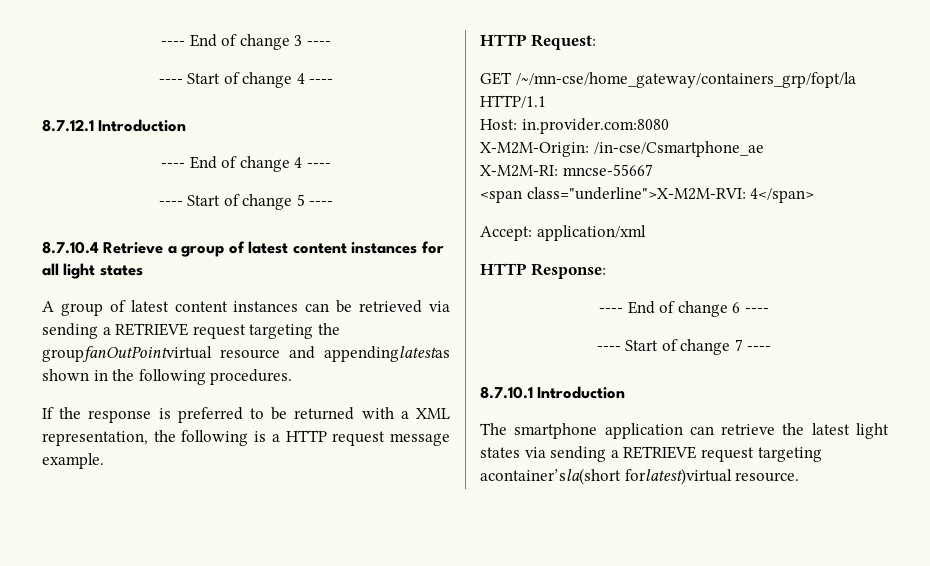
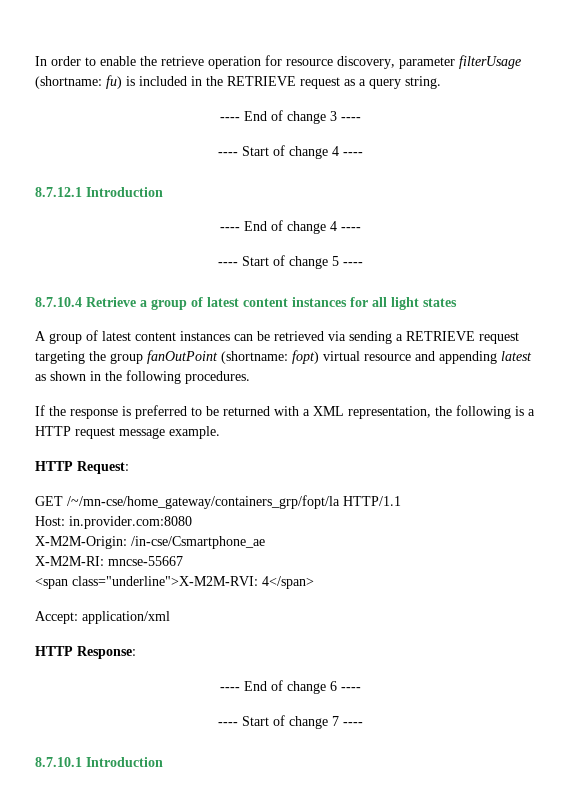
+ In order to enable the retrieve operation for resource discovery, parameter filterUsage (shortname: fu) is included in the RETRIEVE request as a query string.
- A group of latest content instances can be retrieved via sending a RETRIEVE request targeting the groupfanOutPointvirtual resource and appendinglatestas shown in the following procedures.
+ A group of latest content instances can be retrieved via sending a RETRIEVE request targeting the group fanOutPoint (shortname: fopt) virtual resource and appending latest as shown in the following procedures.
- The smartphone application can retrieve the latest light states via sending a RETRIEVE request targeting acontainer’sla(short forlatest)virtual resource.

